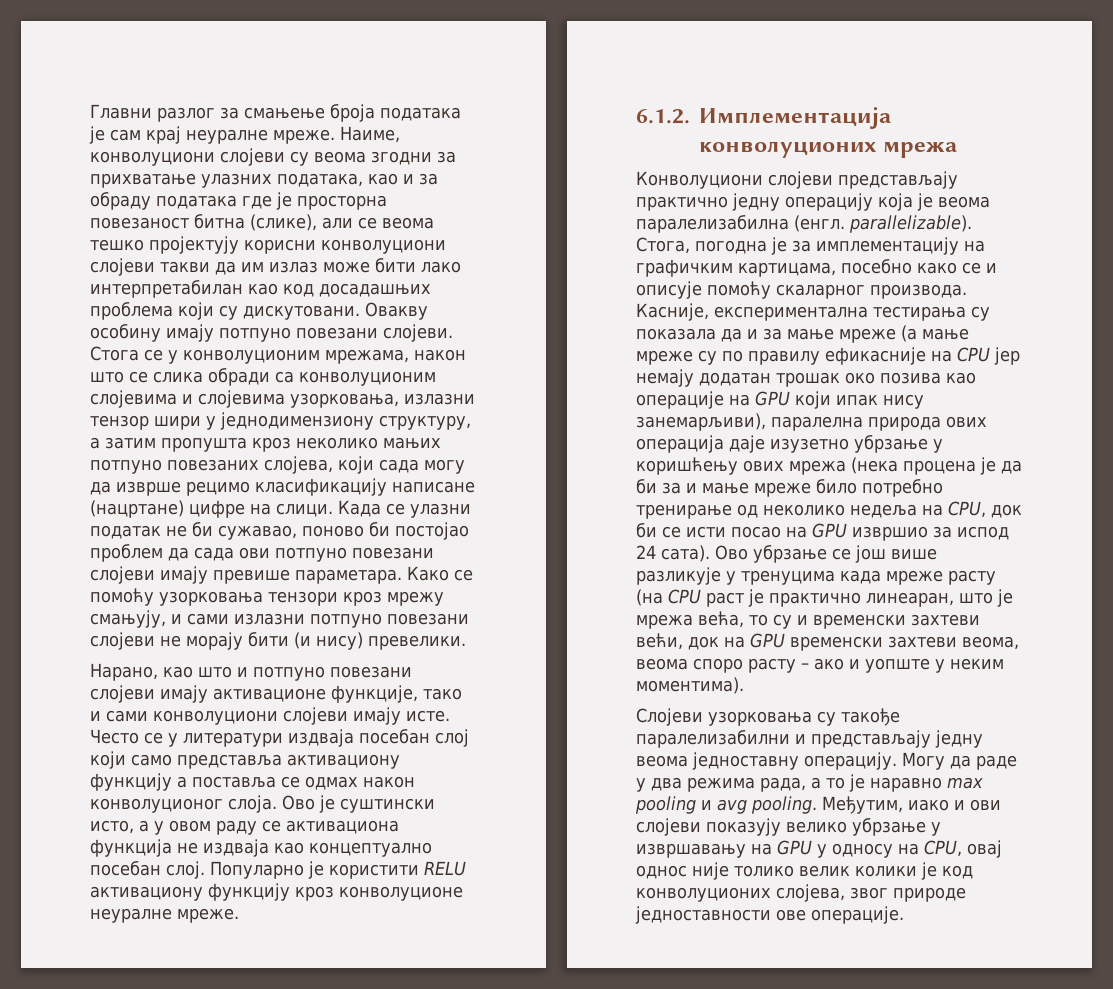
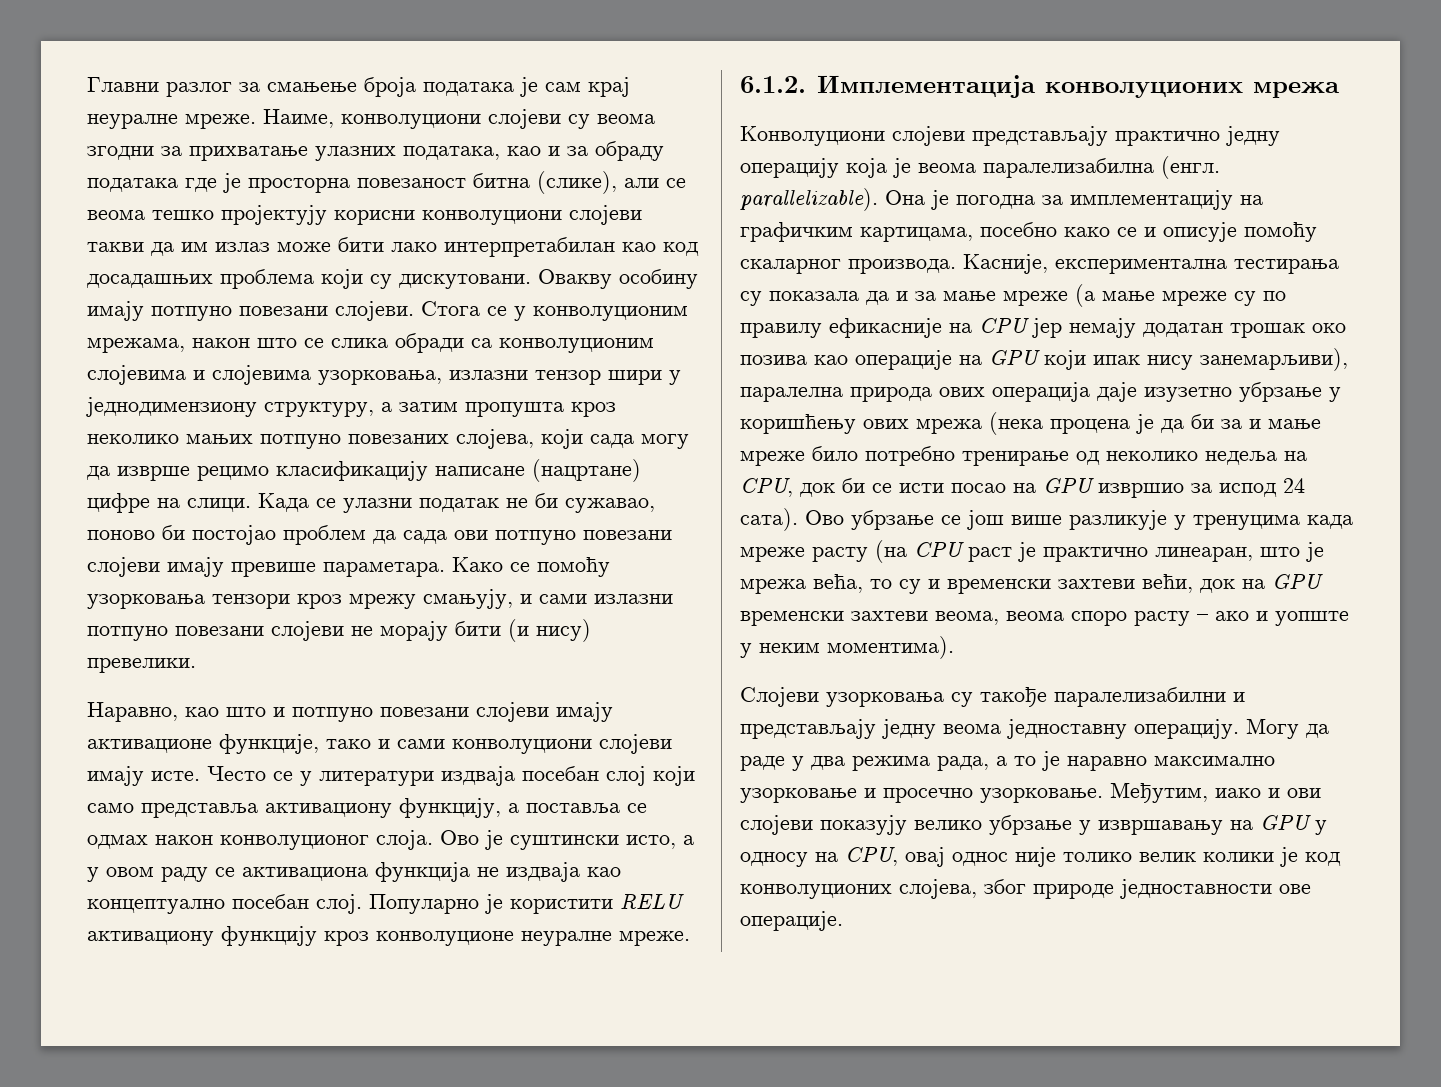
- Нарано, као што и потпуно повезани слојеви имају активационе функције, тако и сами конволуциони слојеви имају исте.
+ Наравно, као што и потпуно повезани слојеви имају активационе функције, тако и сами конволуциони слојеви имају исте.
- Често се у литератури издваја посебан слој који само представља активациону функцију а поставља се одмах након конволуционог слоја.
+ Често се у литератури издваја посебан слој који само представља активациону функцију, а поставља се одмах након конволуционог слоја.
- Стога, погодна је за имплементацију на графичким картицама, посебно како се и описује помоћу скаларног производа.
+ Она је погодна за имплементацију на графичким картицама, посебно како се и описује помоћу скаларног производа.
- Могу да раде у два режима рада, а то је наравно max pooling и avg pooling.
+ Могу да раде у два режима рада, а то је наравно максимално узорковање и просечно узорковање.
- Међутим, иако и ови слојеви показују велико убрзање у извршавању на GPU у односу на CPU, овај однос није толико велик колики је код конволуционих слојева, звог природе једноставности ове операције.
+ Међутим, иако и ови слојеви показују велико убрзање у извршавању на GPU у односу на CPU, овај однос није толико велик колики је код конволуционих слојева, због природе једноставности ове операције.

